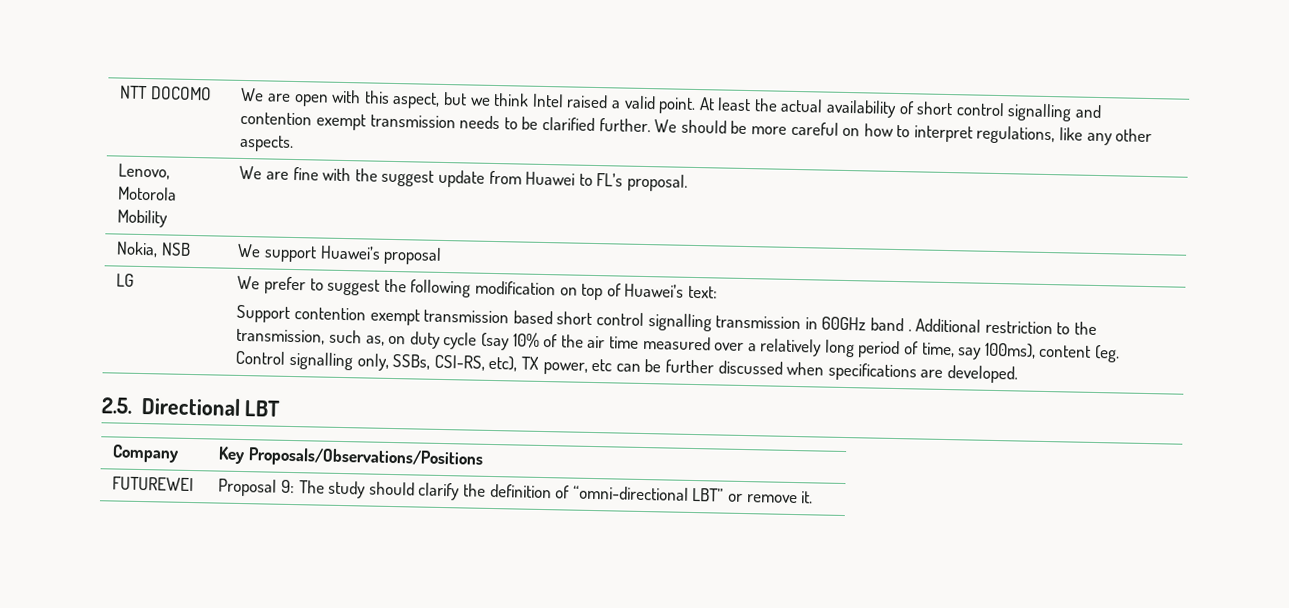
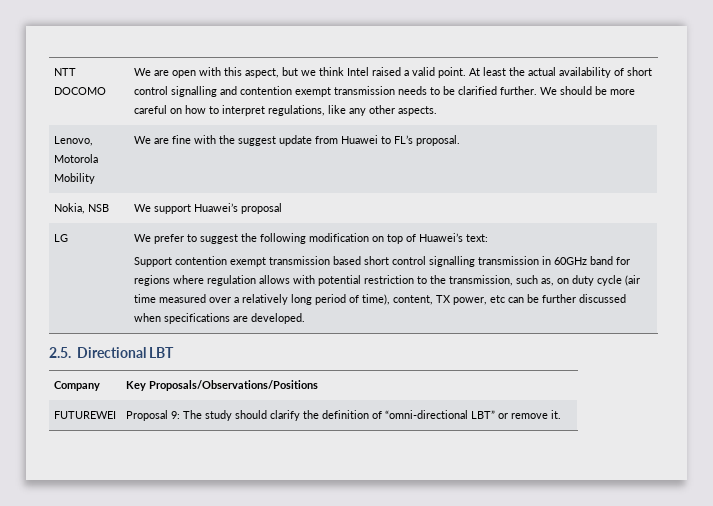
- Support contention exempt transmission based short control signalling transmission in 60GHz band . Additional restriction to the transmission, such as, on duty cycle (say 10% of the air time measured over a relatively long period of time, say 100ms), content (eg. Control signalling only, SSBs, CSI-RS, etc), TX power, etc can be further discussed when specifications are developed.
+ Support contention exempt transmission based short control signalling transmission in 60GHz band for regions where regulation allows with potential restriction to the transmission, such as, on duty cycle (air time measured over a relatively long period of time), content, TX power, etc can be further discussed when specifications are developed.

